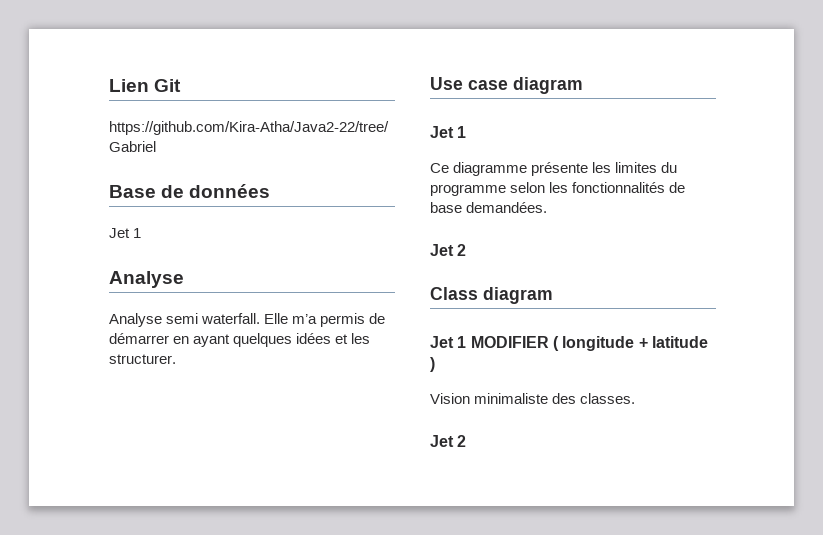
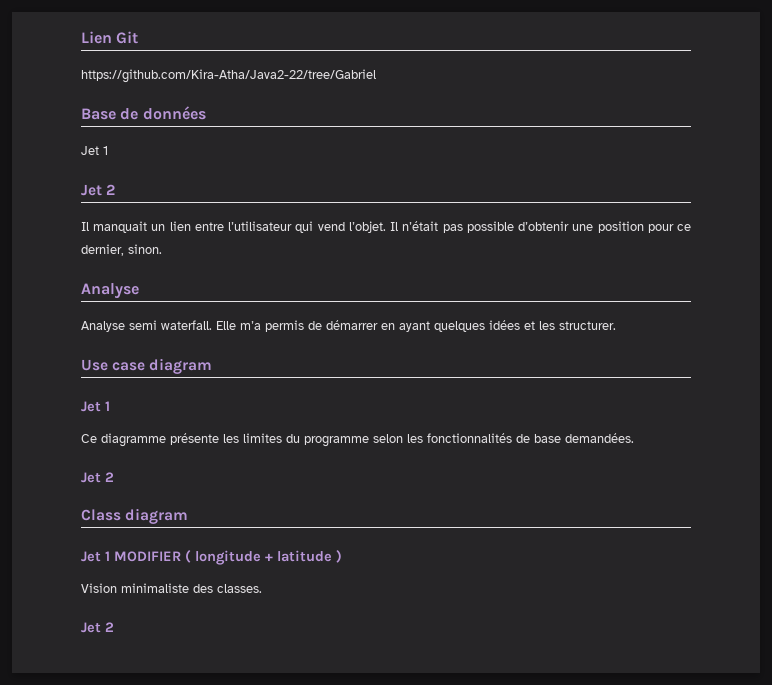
  Base de données
  Jet 1
+ Jet 2
+ Il manquait un lien entre l’utilisateur qui vend l’objet. Il n’était pas possible d’obtenir une position pour ce dernier, sinon.

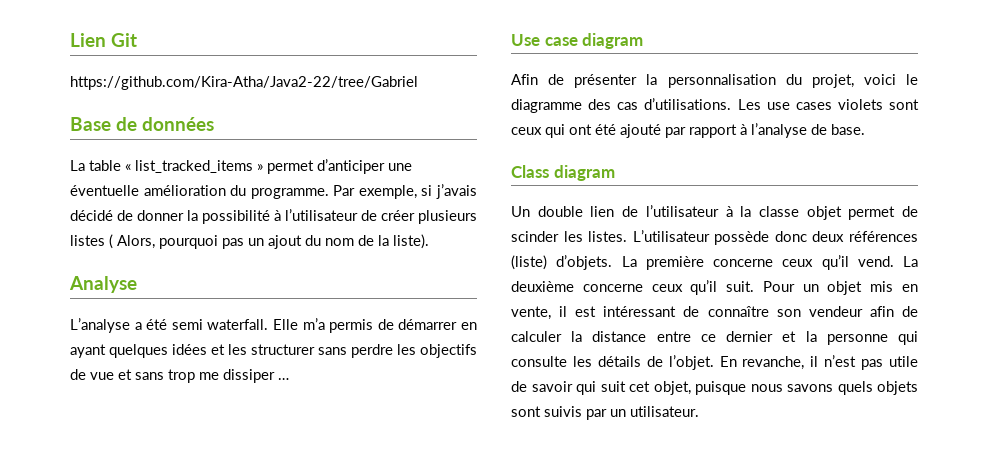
  Base de données
- Jet 1
- Jet 2
- Il manquait un lien entre l’utilisateur qui vend l’objet. Il n’était pas possible d’obtenir une position pour ce dernier, sinon.
+ La table « list_tracked_items » permet d’anticiper une éventuelle amélioration du programme. Par exemple, si j’avais décidé de donner la possibilité à l’utilisateur de créer plusieurs listes ( Alors, pourquoi pas un ajout du nom de la liste).
  Analyse
- Analyse semi waterfall.
+ L’analyse a été semi waterfall.
- Elle m’a permis de démarrer en ayant quelques idées et les structurer.
+ Elle m’a permis de démarrer en ayant quelques idées et les structurer sans perdre les objectifs de vue et sans trop me dissiper …
  Use case diagram
- Jet 1
- Ce diagramme présente les limites du programme selon les fonctionnalités de base demandées.
- Jet 2
+ Afin de présenter la personnalisation du projet, voici le diagramme des cas d’utilisations. Les use cases violets sont ceux qui ont été ajouté par rapport à l’analyse de base.
  Class diagram
- Jet 1 MODIFIER ( longitude + latitude )
- Vision minimaliste des classes.
- Jet 2
+ Un double lien de l’utilisateur à la classe objet permet de scinder les listes. L’utilisateur possède donc deux références (liste) d’objets. La première concerne ceux qu’il vend. La deuxième concerne ceux qu’il suit. Pour un objet mis en vente, il est intéressant de connaître son vendeur afin de calculer la distance entre ce dernier et la personne qui consulte les détails de l’objet. En revanche, il n’est pas utile de savoir qui suit cet objet, puisque nous savons quels objets sont suivis par un utilisateur.

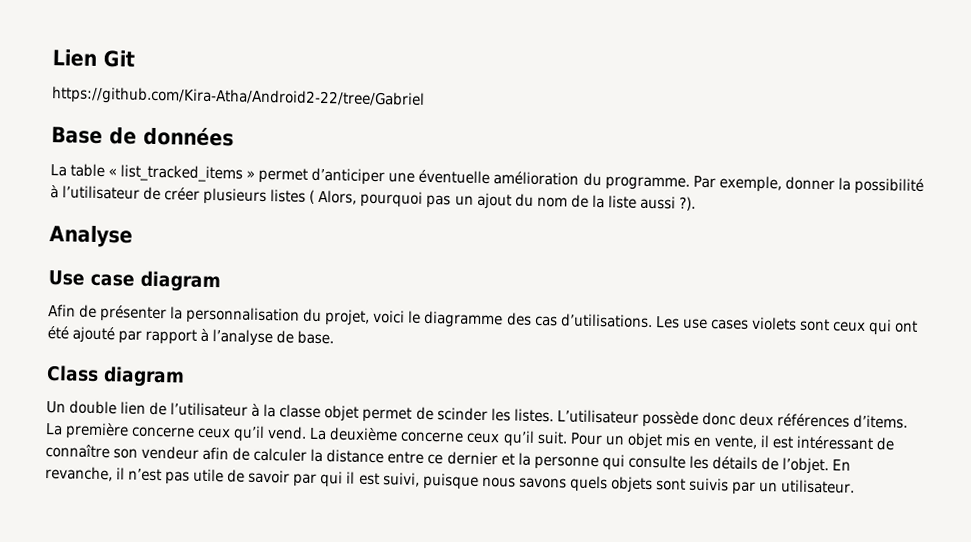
- https://github.com/Kira-Atha/Java2-22/tree/Gabriel
+ https://github.com/Kira-Atha/Android2-22/tree/Gabriel
- Par exemple, si j’avais décidé de donner la possibilité à l’utilisateur de créer plusieurs listes ( Alors, pourquoi pas un ajout du nom de la liste).
+ Par exemple, donner la possibilité à l’utilisateur de créer plusieurs listes ( Alors, pourquoi pas un ajout du nom de la liste aussi ?).
  Analyse
- L’analyse a été semi waterfall. Elle m’a permis de démarrer en ayant quelques idées et les structurer sans perdre les objectifs de vue et sans trop me dissiper …
- L’utilisateur possède donc deux références (liste) d’objets.
+ L’utilisateur possède donc deux références d’items.
- En revanche, il n’est pas utile de savoir qui suit cet objet, puisque nous savons quels objets sont suivis par un utilisateur.
+ En revanche, il n’est pas utile de savoir par qui il est suivi, puisque nous savons quels objets sont suivis par un utilisateur.

